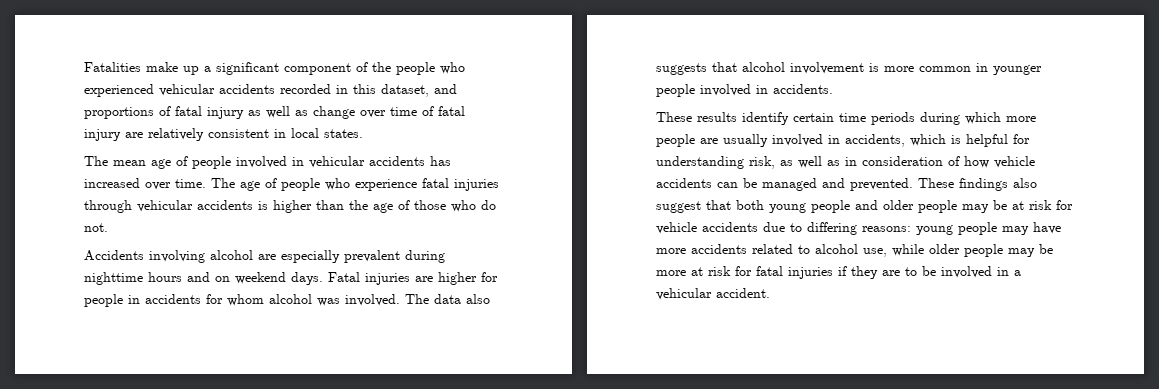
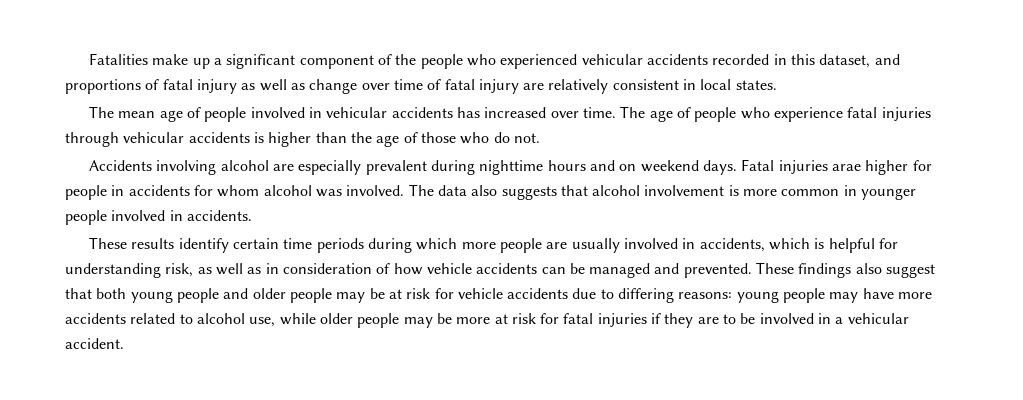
- Fatal injuries are higher for people in accidents for whom alcohol was involved.
+ Fatal injuries arae higher for people in accidents for whom alcohol was involved.

